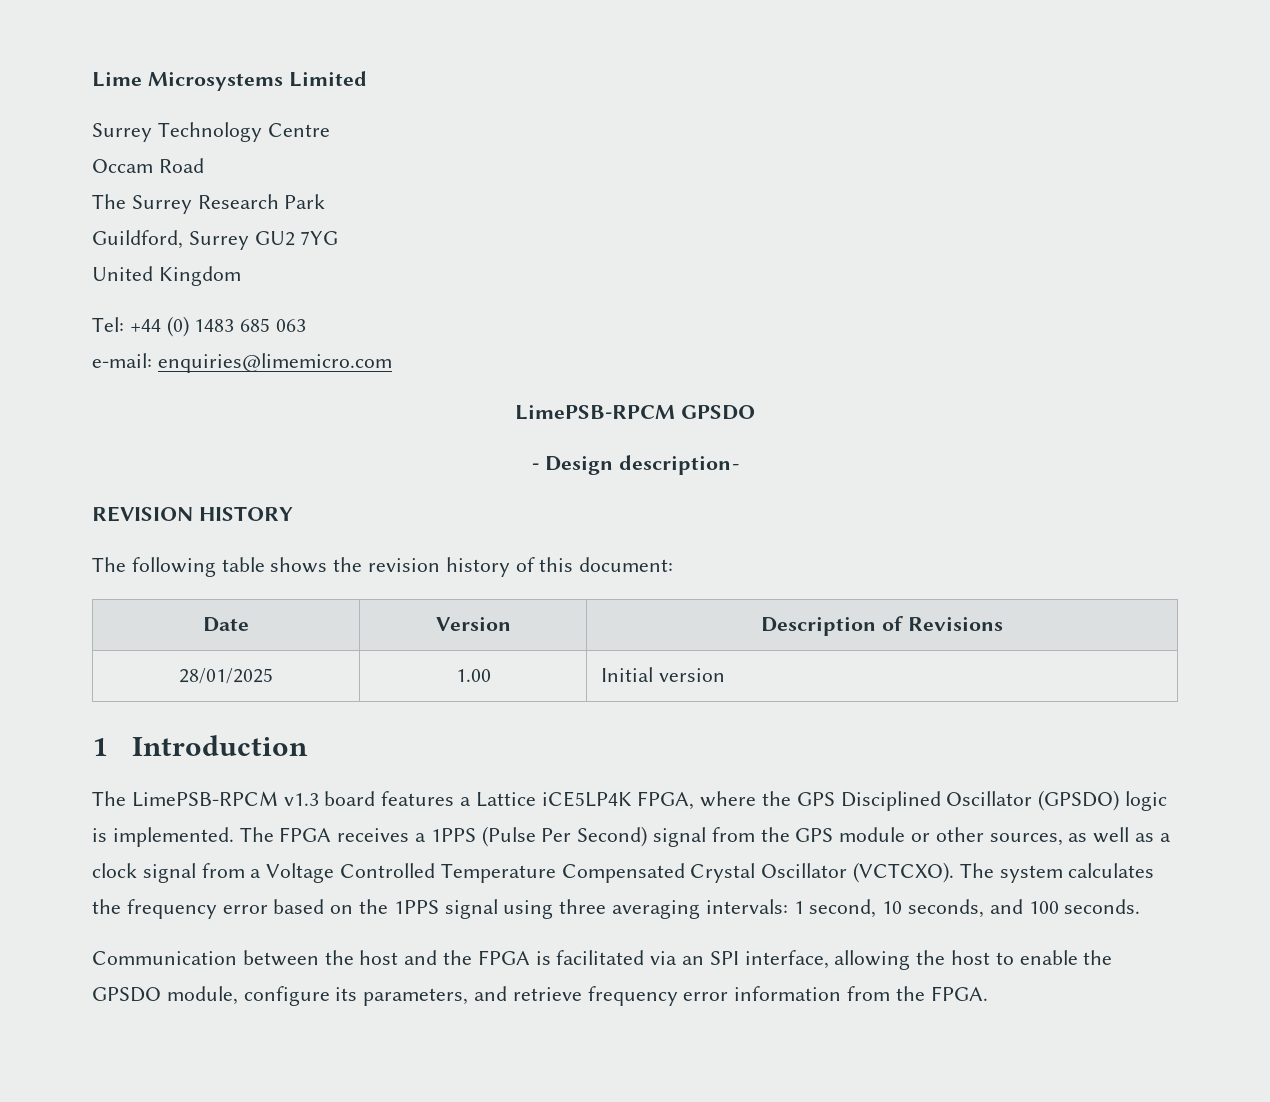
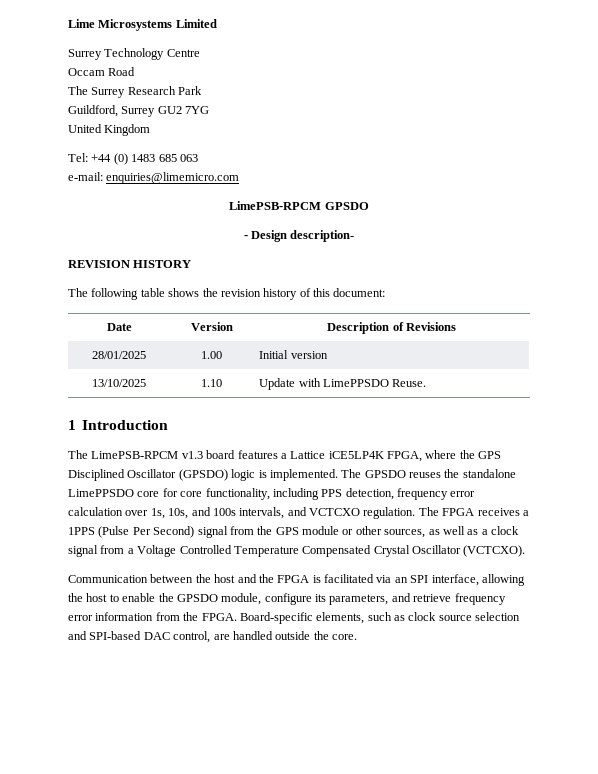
+ 13/10/2025 | 1.10 | Update with LimePPSDO Reuse.
- The FPGA receives a 1PPS (Pulse Per Second) signal from the GPS module or other sources, as well as a clock signal from a Voltage Controlled Temperature Compensated Crystal Oscillator (VCTCXO). The system calculates the frequency error based on the 1PPS signal using three averaging intervals: 1 second, 10 seconds, and 100 seconds.
+ The GPSDO reuses the standalone LimePPSDO core for core functionality, including PPS detection, frequency error calculation over 1s, 10s, and 100s intervals, and VCTCXO regulation. The FPGA receives a 1PPS (Pulse Per Second) signal from the GPS module or other sources, as well as a clock signal from a Voltage Controlled Temperature Compensated Crystal Oscillator (VCTCXO).
+ Board-specific elements, such as clock source selection and SPI-based DAC control, are handled outside the core.

